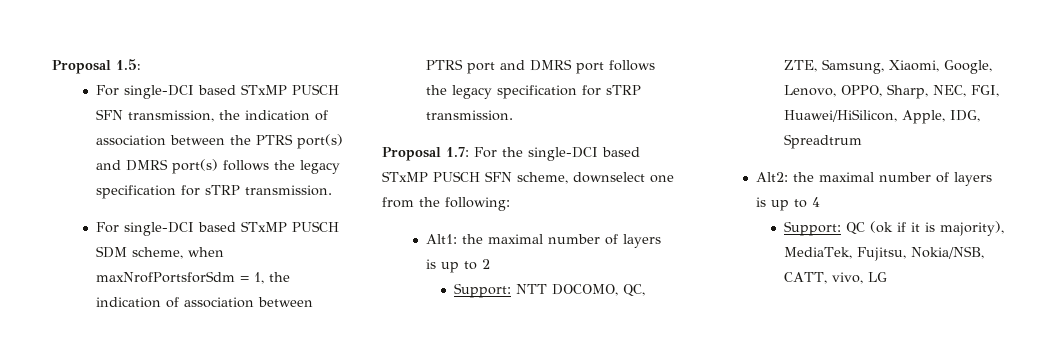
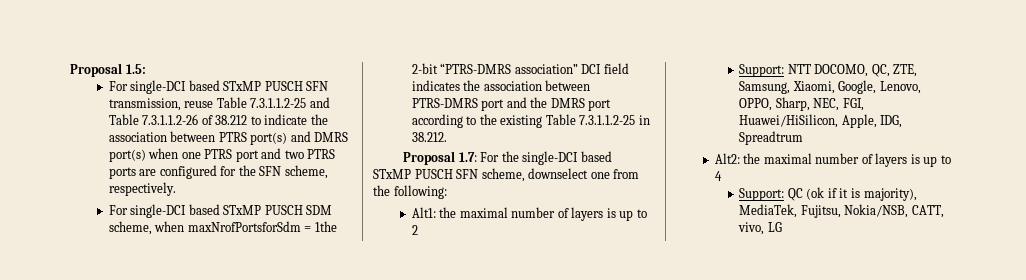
- For single-DCI based STxMP PUSCH SFN transmission, the indication of association between the PTRS port(s) and DMRS port(s) follows the legacy specification for sTRP transmission.
+ For single-DCI based STxMP PUSCH SFN transmission, reuse Table 7.3.1.1.2-25 and Table 7.3.1.1.2-26 of 38.212 to indicate the association between PTRS port(s) and DMRS port(s) when one PTRS port and two PTRS ports are configured for the SFN scheme, respectively.
- For single-DCI based STxMP PUSCH SDM scheme, when maxNrofPortsforSdm = 1, the indication of association between PTRS port and DMRS port follows the legacy specification for sTRP transmission.
+ For single-DCI based STxMP PUSCH SDM scheme, when maxNrofPortsforSdm = 1the 2-bit “PTRS-DMRS association” DCI field indicates the association between PTRS-DMRS port and the DMRS port according to the existing Table 7.3.1.1.2-25 in 38.212.

